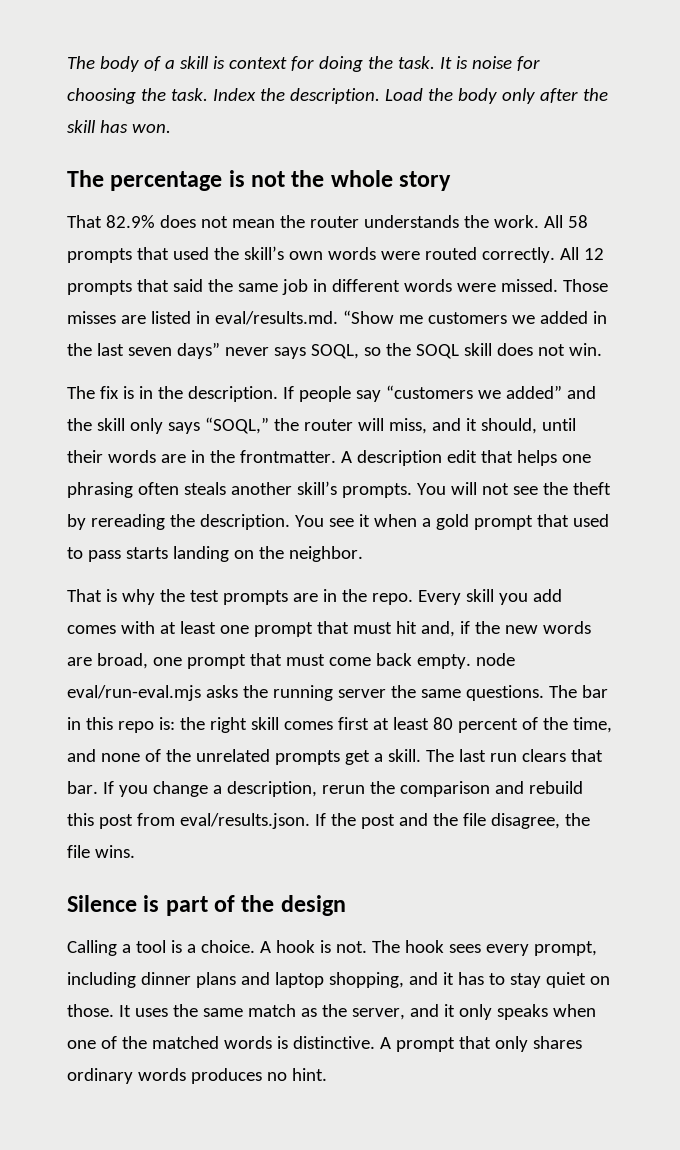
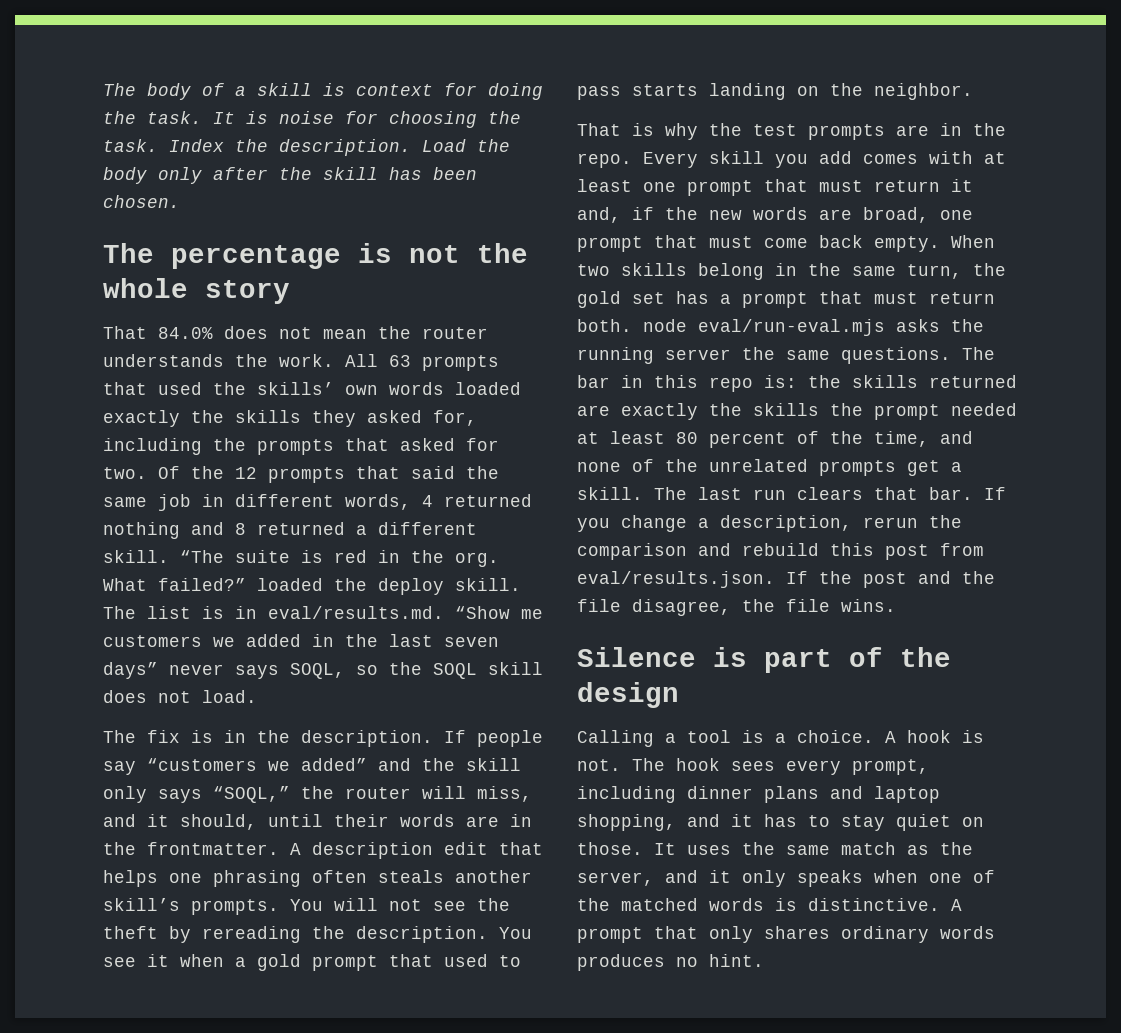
- Load the body only after the skill has won.
+ Load the body only after the skill has been chosen.
- That 82.9% does not mean the router understands the work.
+ That 84.0% does not mean the router understands the work.
- All 58 prompts that used the skill’s own words were routed correctly. All 12 prompts that said the same job in different words were missed. Those misses are listed in eval/results.md. “Show me customers we added in the last seven days” never says SOQL, so the SOQL skill does not win.
+ All 63 prompts that used the skills’ own words loaded exactly the skills they asked for, including the prompts that asked for two. Of the 12 prompts that said the same job in different words, 4 returned nothing and 8 returned a different skill. “The suite is red in the org. What failed?” loaded the deploy skill. The list is in eval/results.md. “Show me customers we added in the last seven days” never says SOQL, so the SOQL skill does not load.
- Every skill you add comes with at least one prompt that must hit and, if the new words are broad, one prompt that must come back empty. node eval/run-eval.mjs asks the running server the same questions.
+ Every skill you add comes with at least one prompt that must return it and, if the new words are broad, one prompt that must come back empty. When two skills belong in the same turn, the gold set has a prompt that must return both. node eval/run-eval.mjs asks the running server the same questions.
- The bar in this repo is: the right skill comes first at least 80 percent of the time, and none of the unrelated prompts get a skill.
+ The bar in this repo is: the skills returned are exactly the skills the prompt needed at least 80 percent of the time, and none of the unrelated prompts get a skill.

